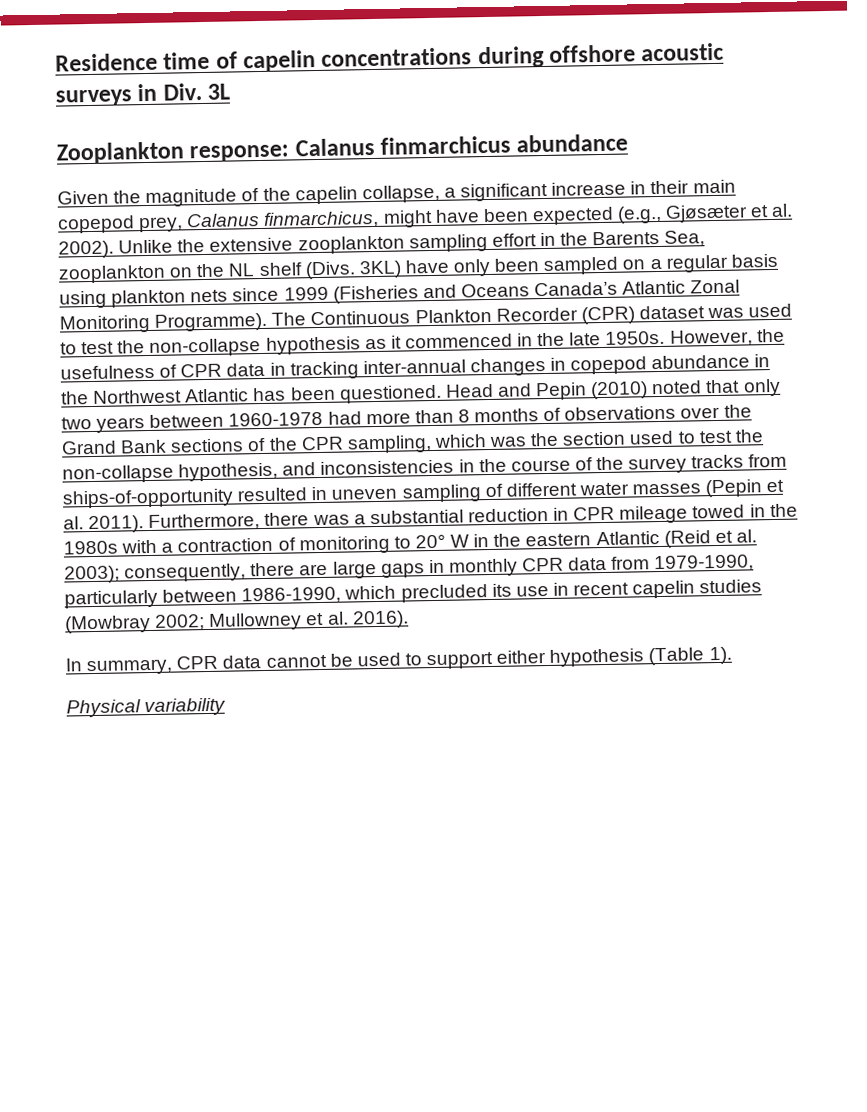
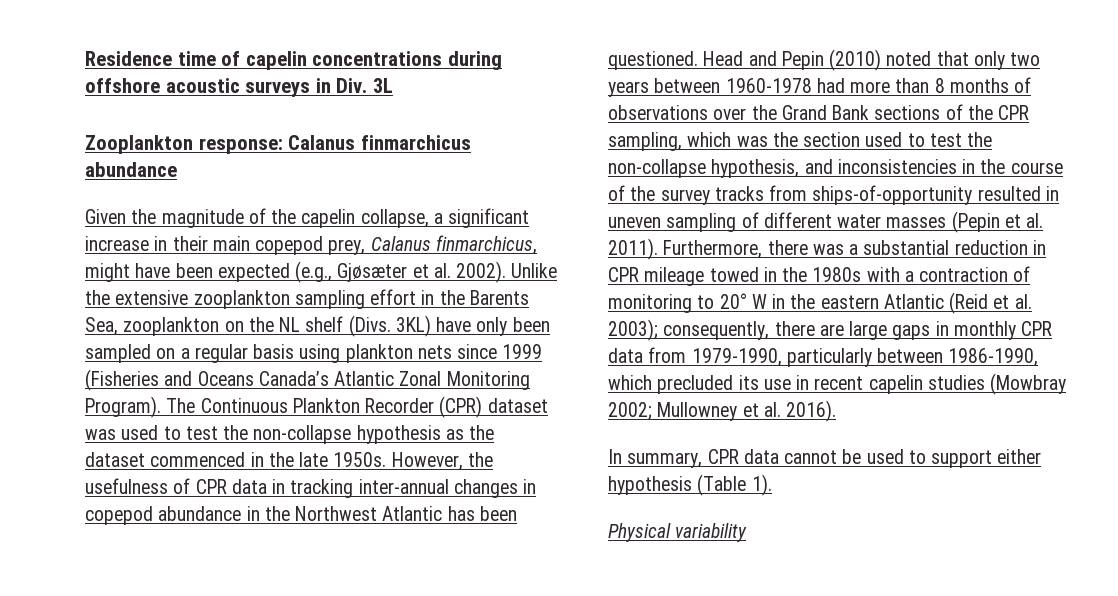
- 3KL) have only been sampled on a regular basis using plankton nets since 1999 (Fisheries and Oceans Canada’s Atlantic Zonal Monitoring Programme).
+ 3KL) have only been sampled on a regular basis using plankton nets since 1999 (Fisheries and Oceans Canada’s Atlantic Zonal Monitoring Program).
- The Continuous Plankton Recorder (CPR) dataset was used to test the non-collapse hypothesis as it commenced in the late 1950s.
+ The Continuous Plankton Recorder (CPR) dataset was used to test the non-collapse hypothesis as the dataset commenced in the late 1950s.

